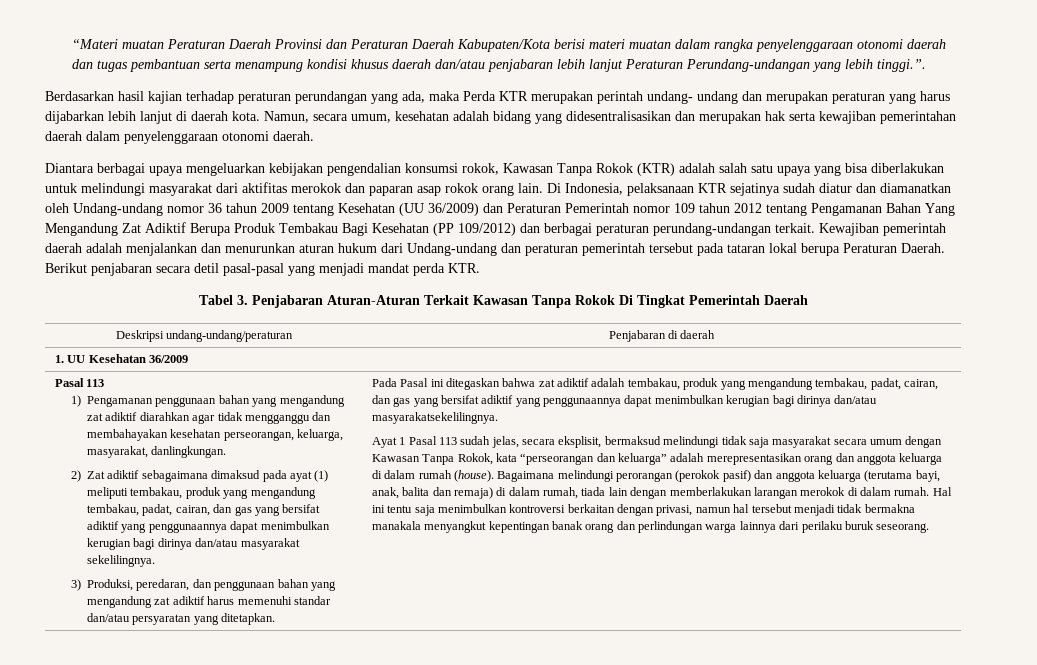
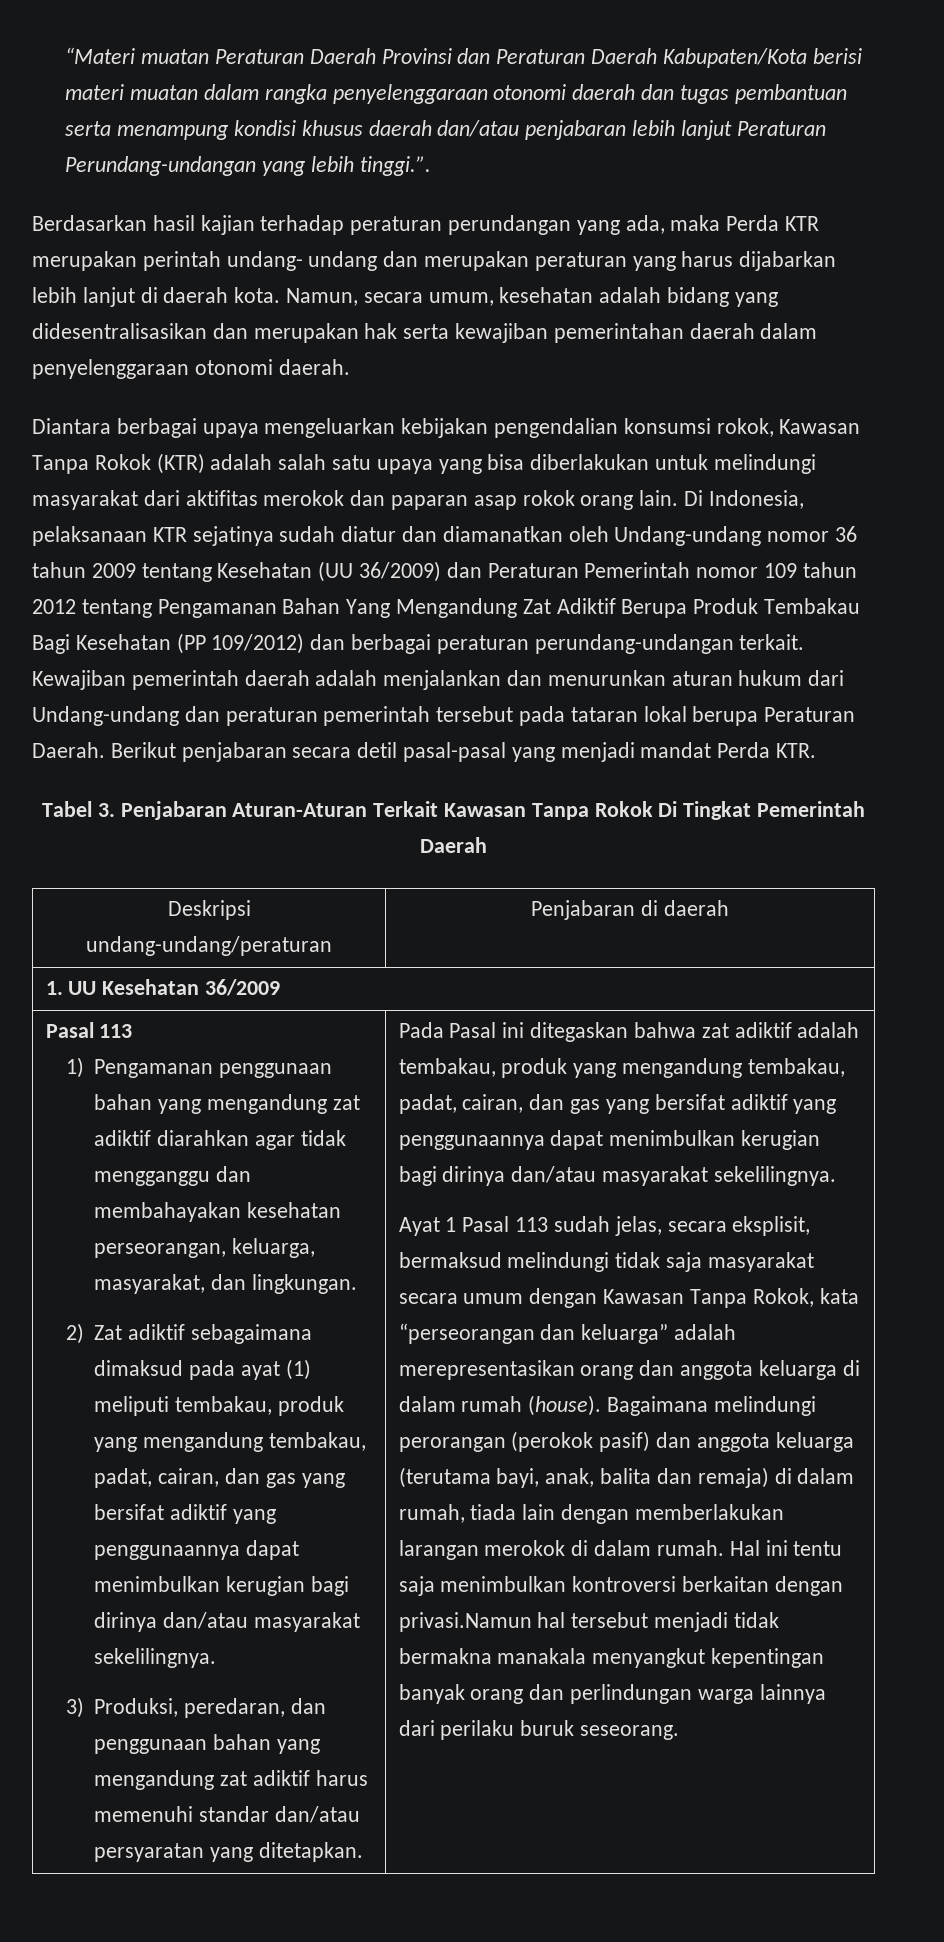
- Berikut penjabaran secara detil pasal-pasal yang menjadi mandat perda KTR.
+ Berikut penjabaran secara detil pasal-pasal yang menjadi mandat Perda KTR.
- 1) Pengamanan penggunaan bahan yang mengandung zat adiktif diarahkan agar tidak mengganggu dan membahayakan kesehatan perseorangan, keluarga, masyarakat, danlingkungan.
+ 1) Pengamanan penggunaan bahan yang mengandung zat adiktif diarahkan agar tidak mengganggu dan membahayakan kesehatan perseorangan, keluarga, masyarakat, dan lingkungan.
- Pada Pasal ini ditegaskan bahwa zat adiktif adalah tembakau, produk yang mengandung tembakau, padat, cairan, dan gas yang bersifat adiktif yang penggunaannya dapat menimbulkan kerugian bagi dirinya dan/atau masyarakatsekelilingnya.
+ Pada Pasal ini ditegaskan bahwa zat adiktif adalah tembakau, produk yang mengandung tembakau, padat, cairan, dan gas yang bersifat adiktif yang penggunaannya dapat menimbulkan kerugian bagi dirinya dan/atau masyarakat sekelilingnya.
- Hal ini tentu saja menimbulkan kontroversi berkaitan dengan privasi, namun hal tersebut menjadi tidak bermakna manakala menyangkut kepentingan banak orang dan perlindungan warga lainnya dari perilaku buruk seseorang.
+ Hal ini tentu saja menimbulkan kontroversi berkaitan dengan privasi.Namun hal tersebut menjadi tidak bermakna manakala menyangkut kepentingan banyak orang dan perlindungan warga lainnya dari perilaku buruk seseorang.

